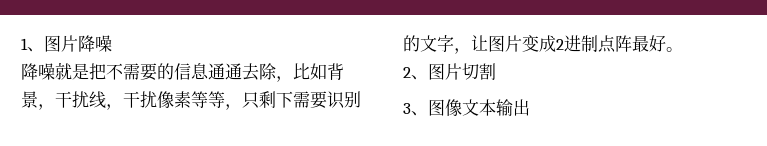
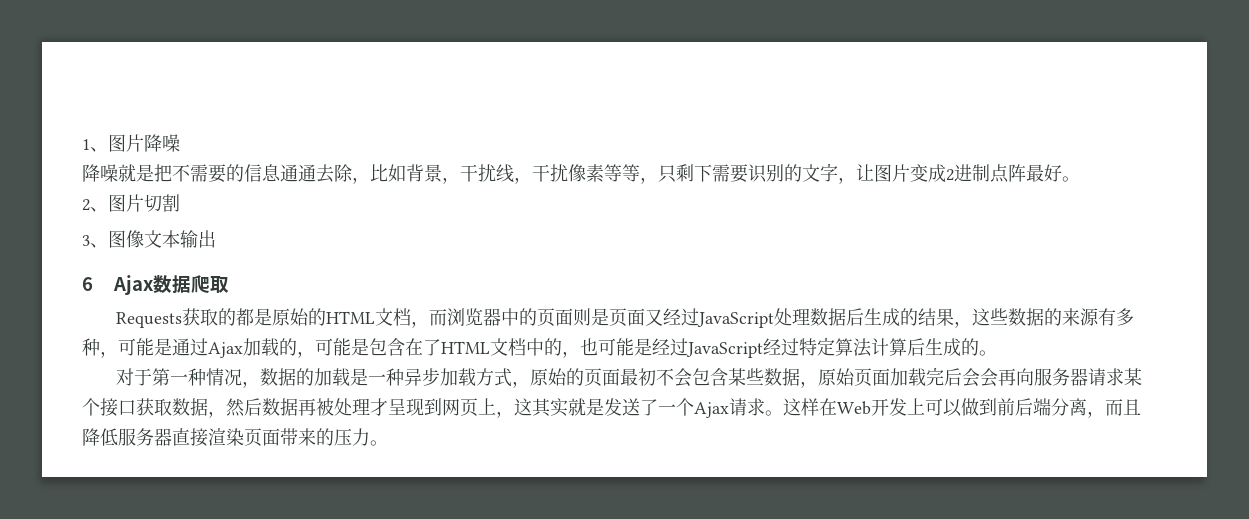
+ 6 Ajax数据爬取
+ Requests获取的都是原始的HTML文档，而浏览器中的页面则是页面又经过JavaScript处理数据后生成的结果，这些数据的来源有多种，可能是通过Ajax加载的，可能是包含在了HTML文档中的，也可能是经过JavaScript经过特定算法计算后生成的。
+ 对于第一种情况，数据的加载是一种异步加载方式，原始的页面最初不会包含某些数据，原始页面加载完后会会再向服务器请求某个接口获取数据，然后数据再被处理才呈现到网页上，这其实就是发送了一个Ajax请求。这样在Web开发上可以做到前后端分离，而且降低服务器直接渲染页面带来的压力。

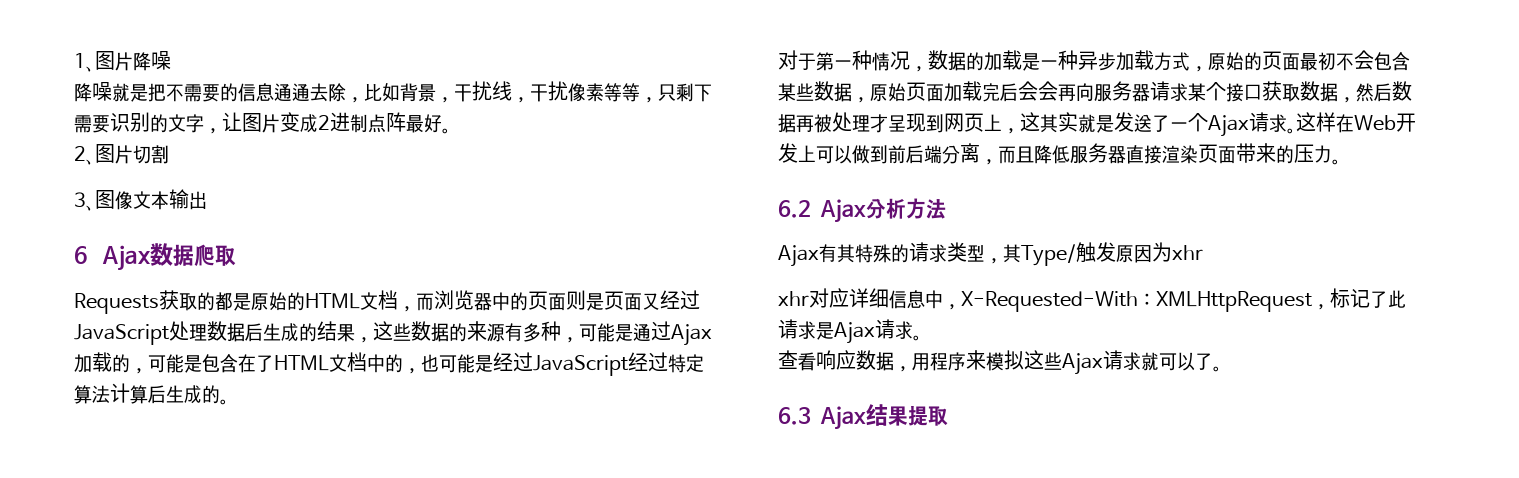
+ 6.2 Ajax分析方法
+ Ajax有其特殊的请求类型，其Type/触发原因为xhr
+ xhr对应详细信息中，X-Requested-With：XMLHttpRequest，标记了此请求是Ajax请求。
+ 查看响应数据，用程序来模拟这些Ajax请求就可以了。
+ 6.3 Ajax结果提取

